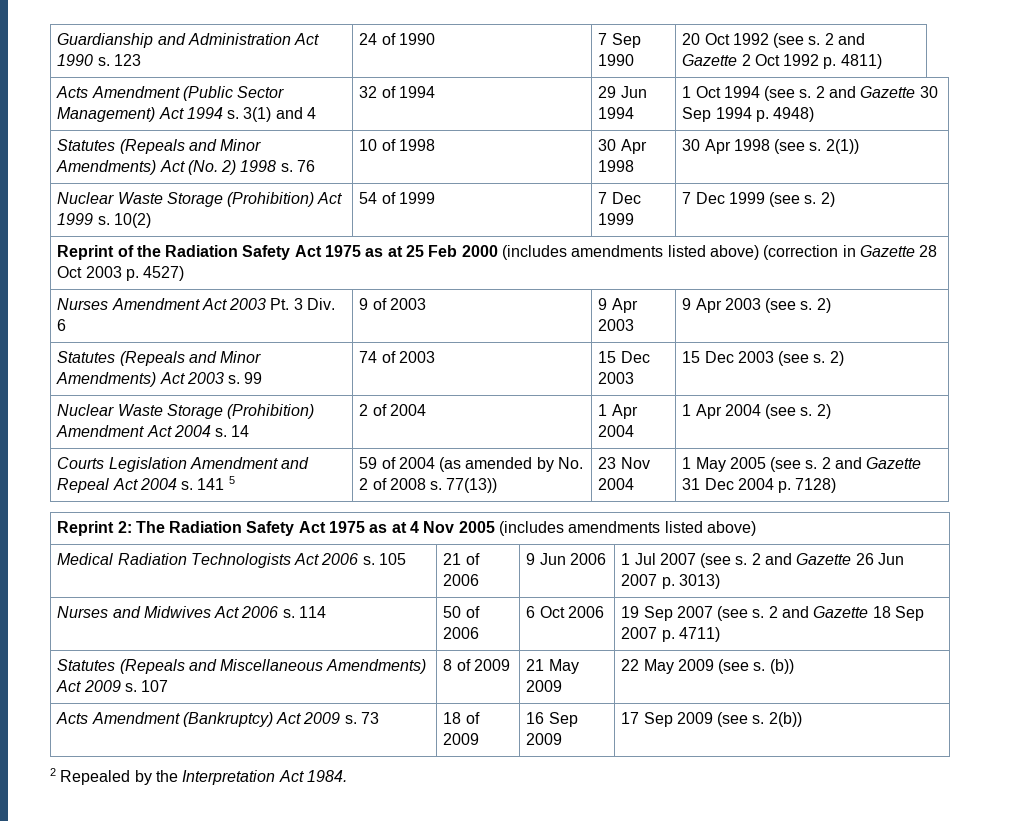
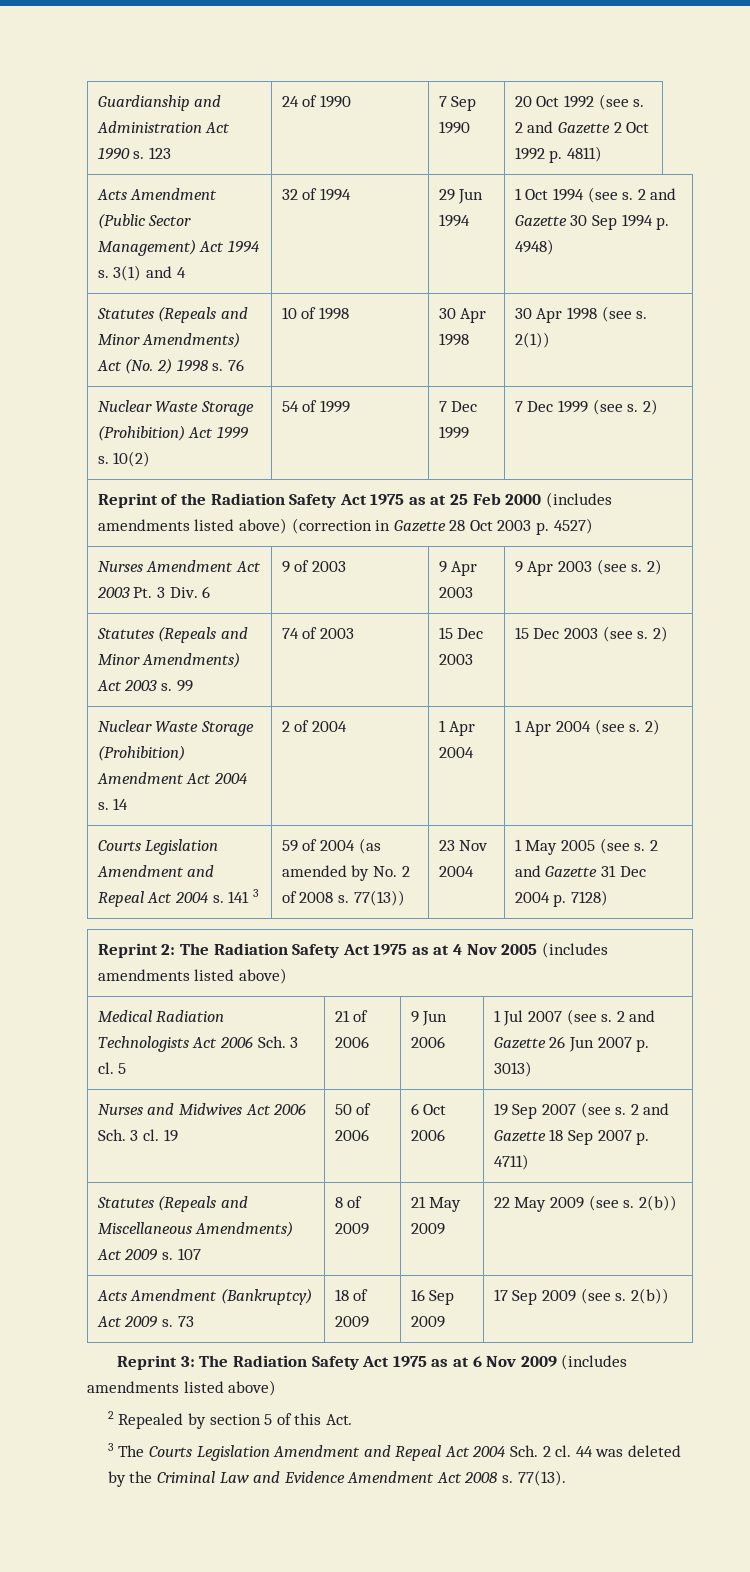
- Courts Legislation Amendment and Repeal Act 2004 s. 141 5 | 59 of 2004 (as amended by No. 2 of 2008 s. 77(13)) | 23 Nov 2004 | 1 May 2005 (see s. 2 and Gazette 31 Dec 2004 p. 7128)
+ Courts Legislation Amendment and Repeal Act 2004 s. 141 3 | 59 of 2004 (as amended by No. 2 of 2008 s. 77(13)) | 23 Nov 2004 | 1 May 2005 (see s. 2 and Gazette 31 Dec 2004 p. 7128)
- Medical Radiation Technologists Act 2006 s. 105 | 21 of 2006 | 9 Jun 2006 | 1 Jul 2007 (see s. 2 and Gazette 26 Jun 2007 p. 3013)
+ Medical Radiation Technologists Act 2006 Sch. 3 cl. 5 | 21 of 2006 | 9 Jun 2006 | 1 Jul 2007 (see s. 2 and Gazette 26 Jun 2007 p. 3013)
- Nurses and Midwives Act 2006 s. 114 | 50 of 2006 | 6 Oct 2006 | 19 Sep 2007 (see s. 2 and Gazette 18 Sep 2007 p. 4711)
+ Nurses and Midwives Act 2006 Sch. 3 cl. 19 | 50 of 2006 | 6 Oct 2006 | 19 Sep 2007 (see s. 2 and Gazette 18 Sep 2007 p. 4711)
- Statutes (Repeals and Miscellaneous Amendments) Act 2009 s. 107 | 8 of 2009 | 21 May 2009 | 22 May 2009 (see s. (b))
+ Statutes (Repeals and Miscellaneous Amendments) Act 2009 s. 107 | 8 of 2009 | 21 May 2009 | 22 May 2009 (see s. 2(b))
- 2 Repealed by the Interpretation Act 1984.
+ Reprint 3: The Radiation Safety Act 1975 as at 6 Nov 2009 (includes amendments listed above)
+ 2 Repealed by section 5 of this Act.
+ 3 The Courts Legislation Amendment and Repeal Act 2004 Sch. 2 cl. 44 was deleted by the Criminal Law and Evidence Amendment Act 2008 s. 77(13).

